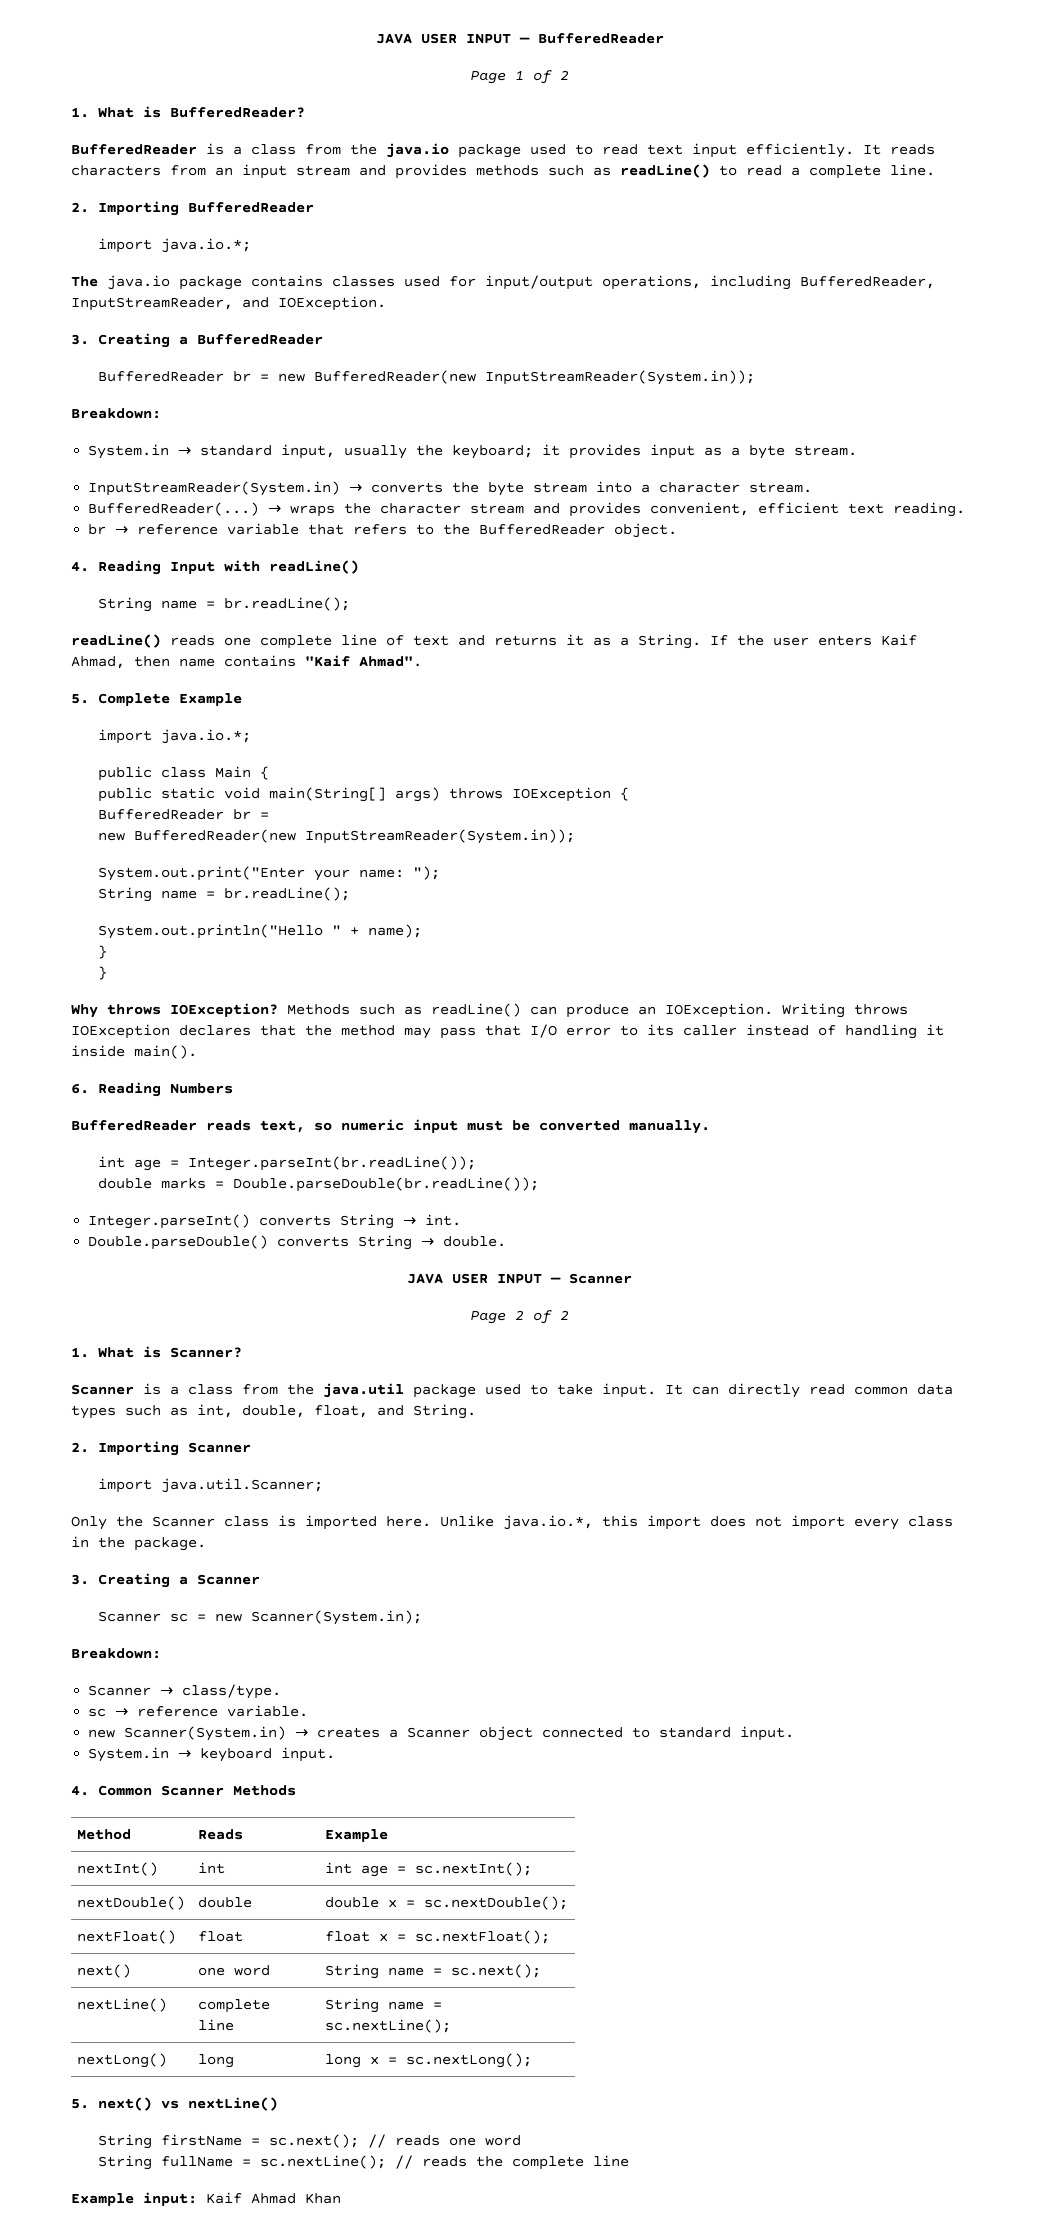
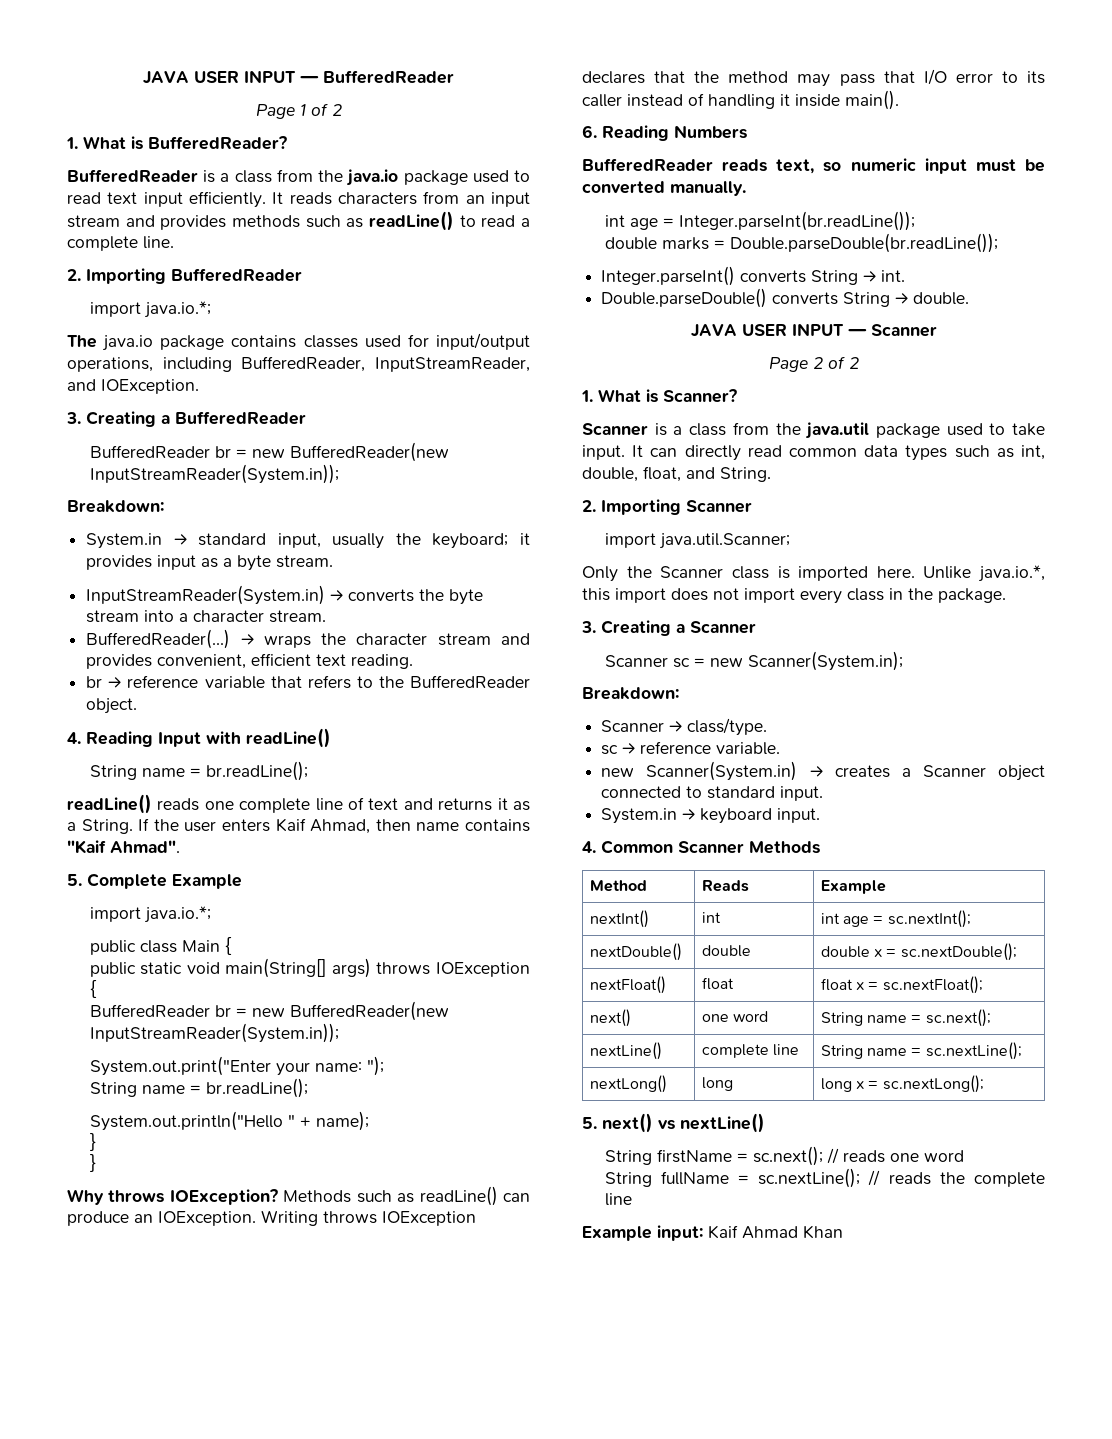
  public static void main(String[] args) throws IOException {
- BufferedReader br =
- new BufferedReader(new InputStreamReader(System.in));
+ BufferedReader br = new BufferedReader(new InputStreamReader(System.in));

